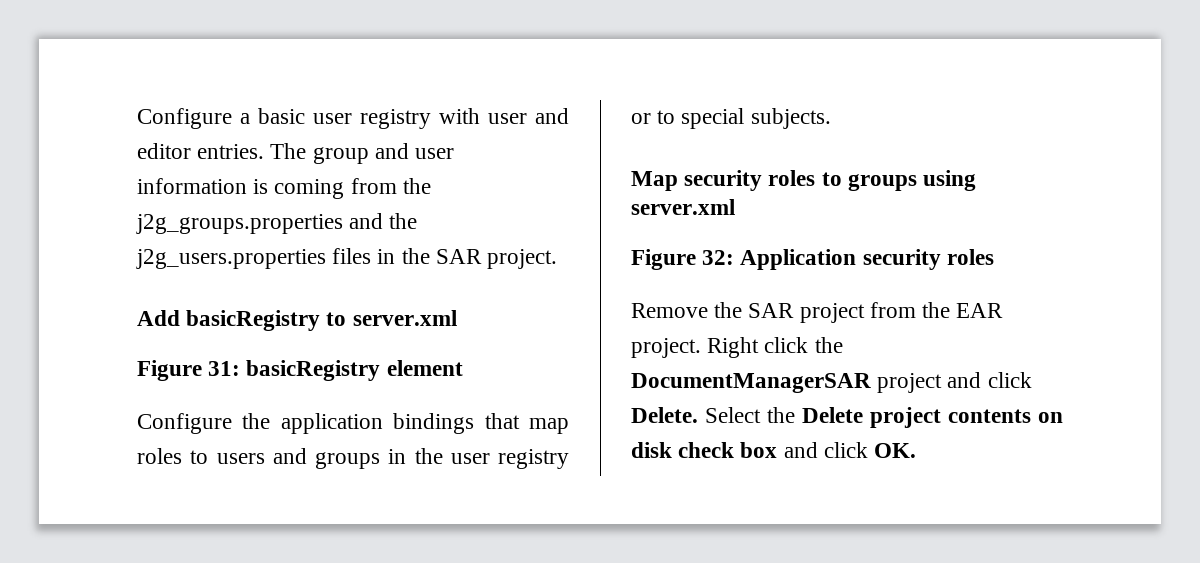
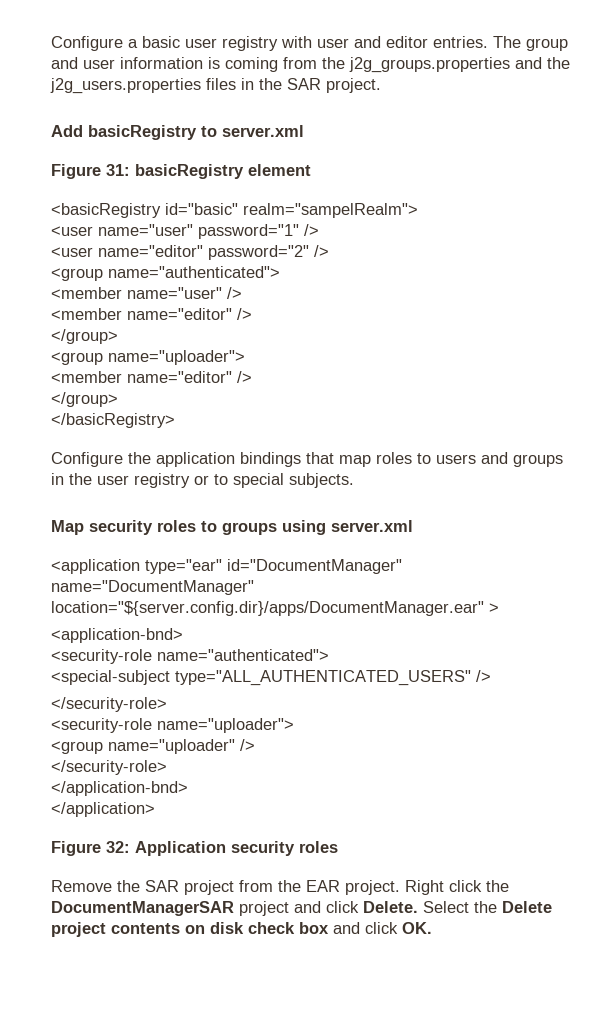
+ <basicRegistry id="basic" realm="sampelRealm">
+ <user name="user" password="1" />
+ <user name="editor" password="2" />
+ <group name="authenticated">
+ <member name="user" />
+ <member name="editor" />
+ </group>
+ <group name="uploader">
+ <member name="editor" />
+ </group>
+ </basicRegistry>
+ <application type="ear" id="DocumentManager" name="DocumentManager" location="${server.config.dir}/apps/DocumentManager.ear" >
+ <application-bnd>
+ <security-role name="authenticated">
+ <special-subject type="ALL_AUTHENTICATED_USERS" />
+ </security-role>
+ <security-role name="uploader">
+ <group name="uploader" />
+ </security-role>
+ </application-bnd>
+ </application>

